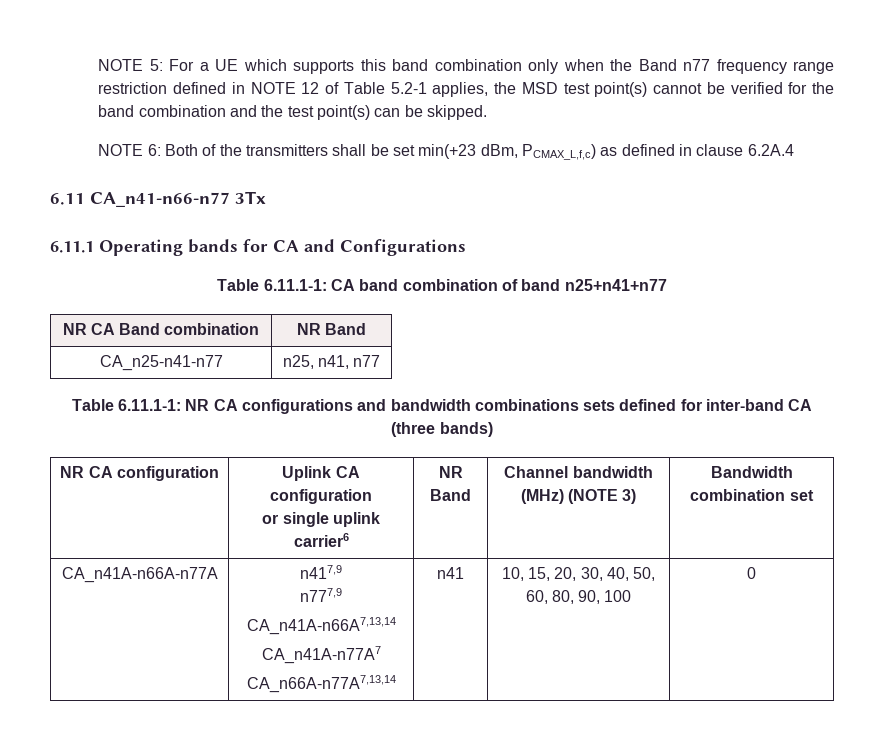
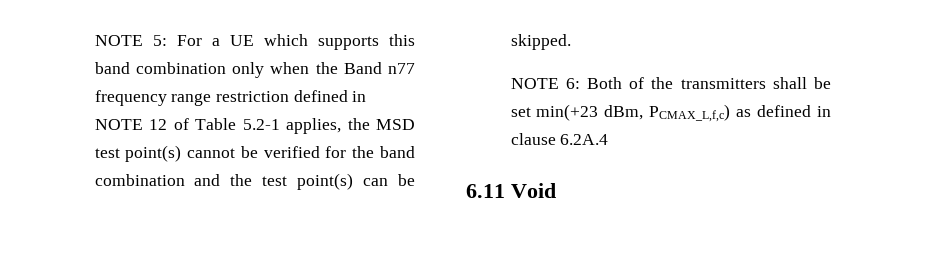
- 6.11 CA_n41-n66-n77 3Tx
- 6.11.1 Operating bands for CA and Configurations
- Table 6.11.1-1: CA band combination of band n25+n41+n77
- NR CA Band combination | NR Band
- CA_n25-n41-n77 | n25, n41, n77
- Table 6.11.1-1: NR CA configurations and bandwidth combinations sets defined for inter-band CA (three bands)
- NR CA configuration | Uplink CA configuration
- or single uplink carrier6 | NR Band | Channel bandwidth (MHz) (NOTE 3) | Bandwidth combination set
- CA_n41A-n66A-n77A | n417,9
- n777,9
- CA_n41A-n66A7,13,14
- CA_n41A-n77A7
- CA_n66A-n77A7,13,14 | n41 | 10, 15, 20, 30, 40, 50, 60, 80, 90, 100 | 0
+ 6.11 Void

